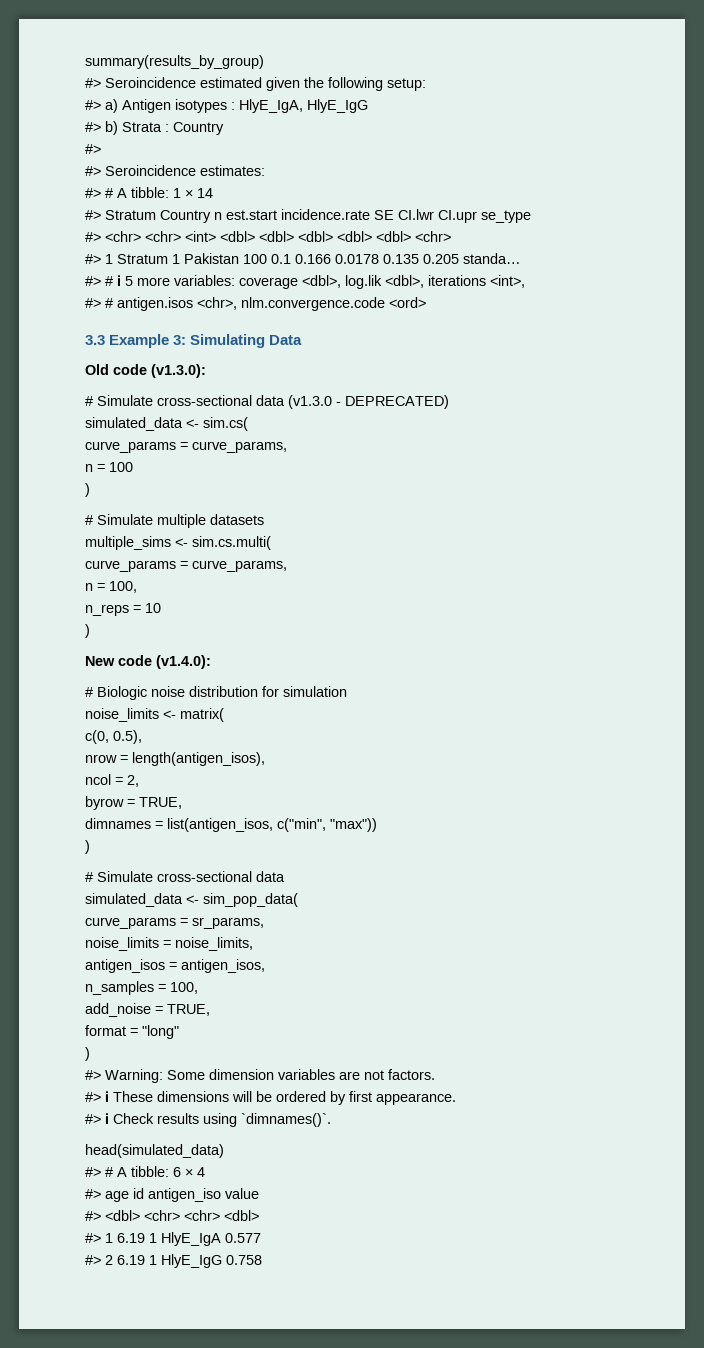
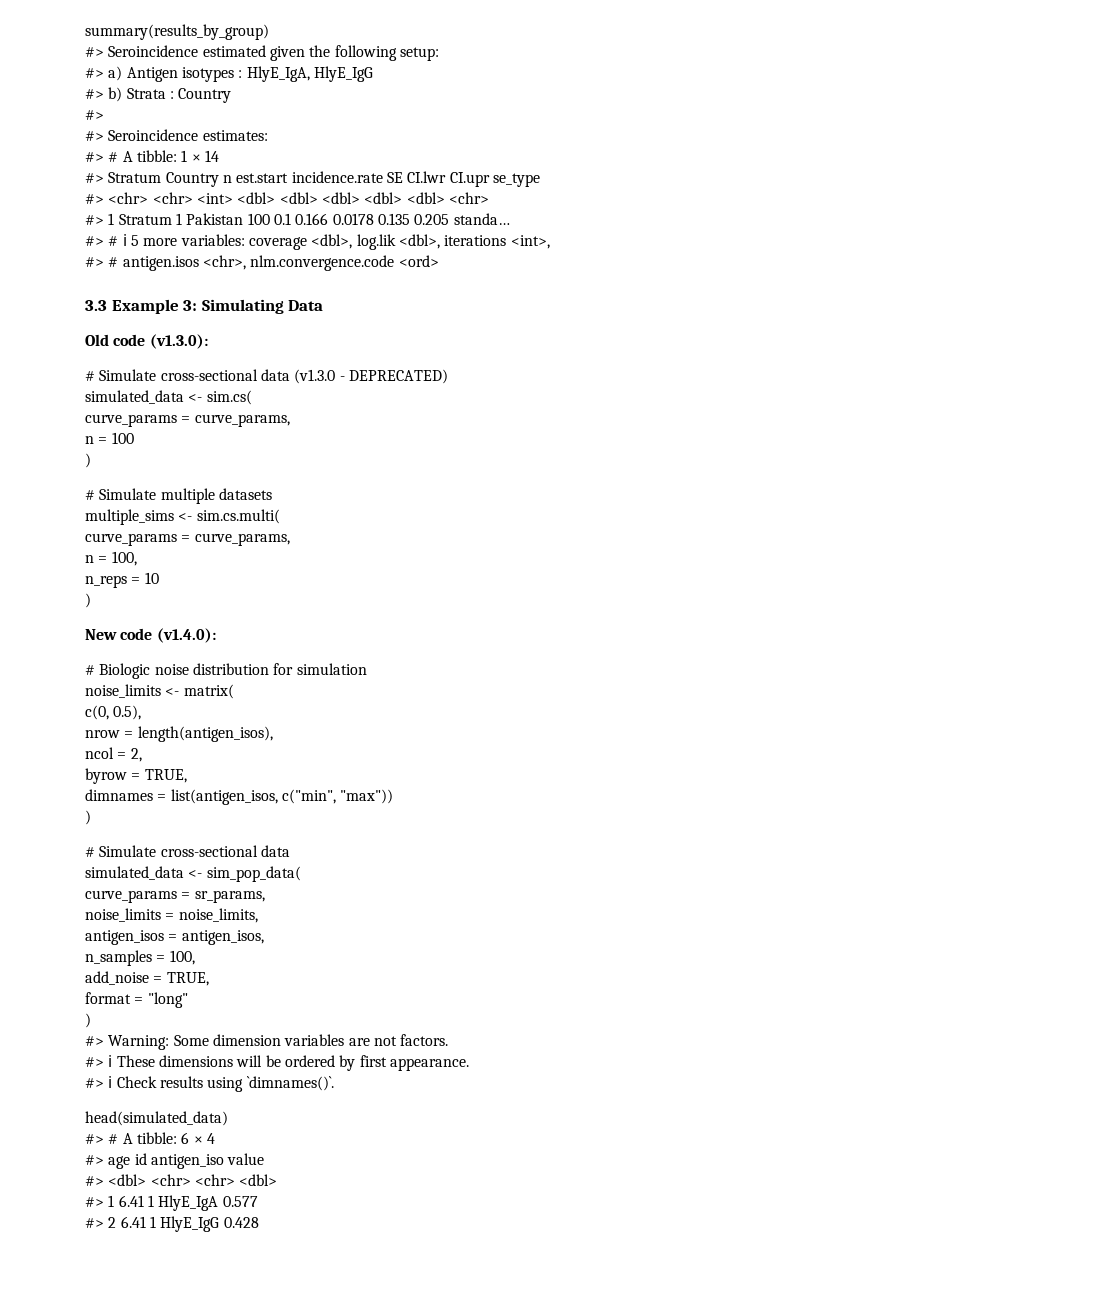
- #> 1 6.19 1 HlyE_IgA 0.577
+ #> 1 6.41 1 HlyE_IgA 0.577
- #> 2 6.19 1 HlyE_IgG 0.758
+ #> 2 6.41 1 HlyE_IgG 0.428

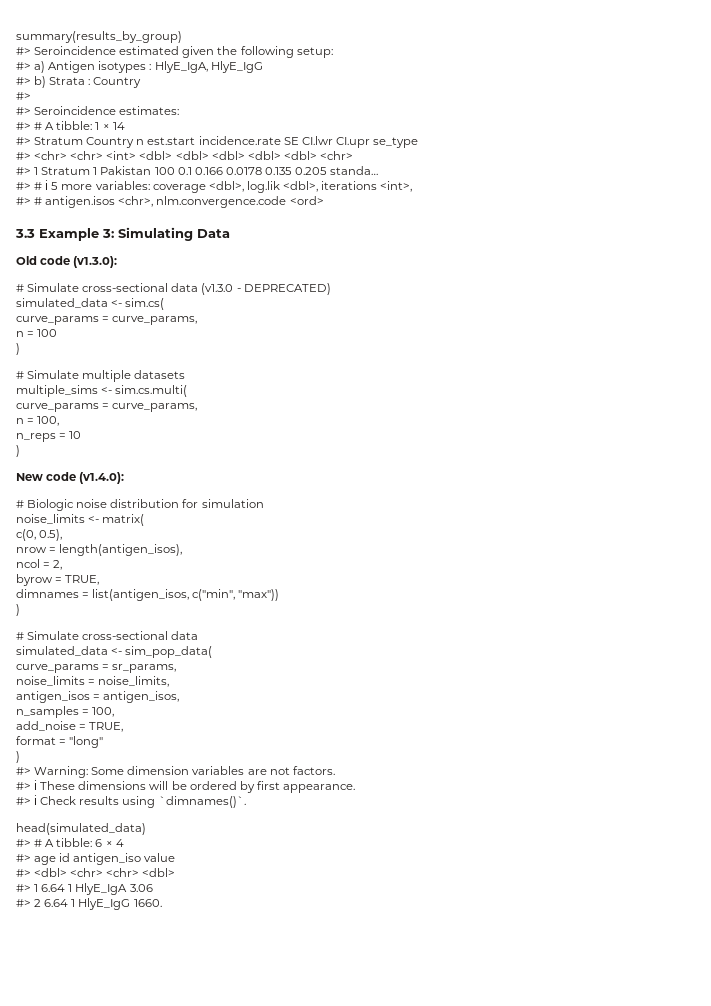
- #> 1 6.41 1 HlyE_IgA 0.577
+ #> 1 6.64 1 HlyE_IgA 3.06
- #> 2 6.41 1 HlyE_IgG 0.428
+ #> 2 6.64 1 HlyE_IgG 1660.

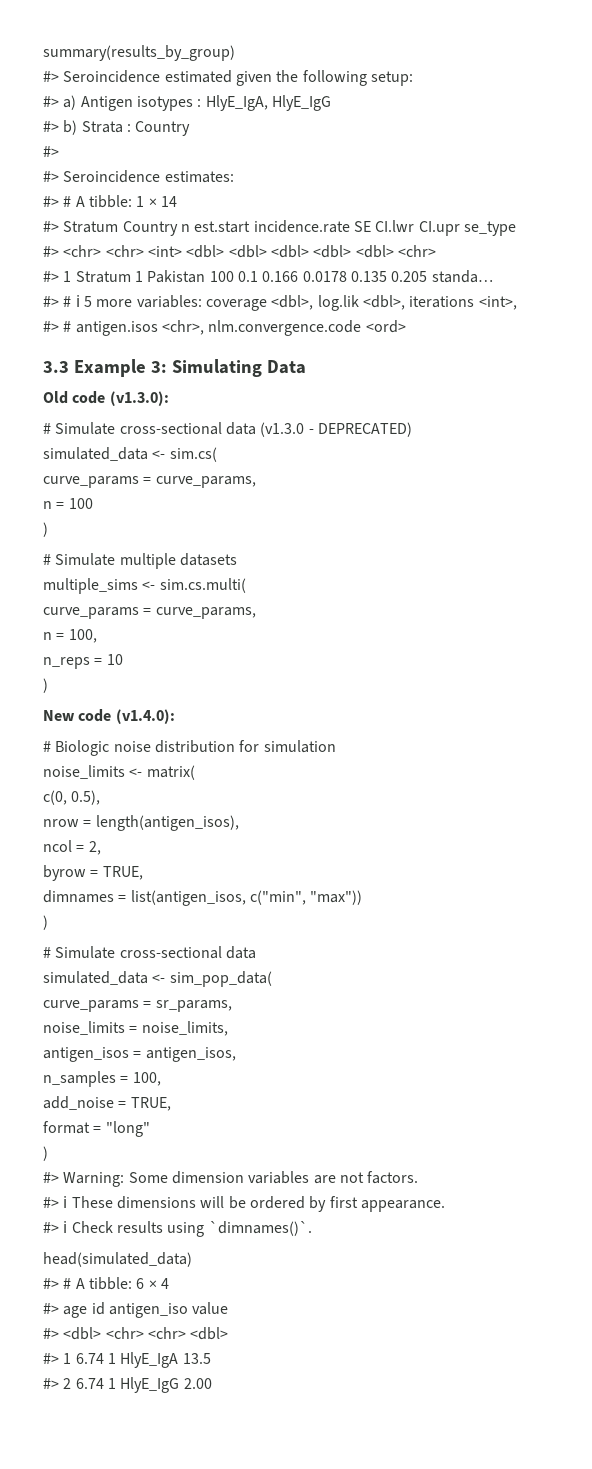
- #> 1 6.64 1 HlyE_IgA 3.06
+ #> 1 6.74 1 HlyE_IgA 13.5
- #> 2 6.64 1 HlyE_IgG 1660.
+ #> 2 6.74 1 HlyE_IgG 2.00

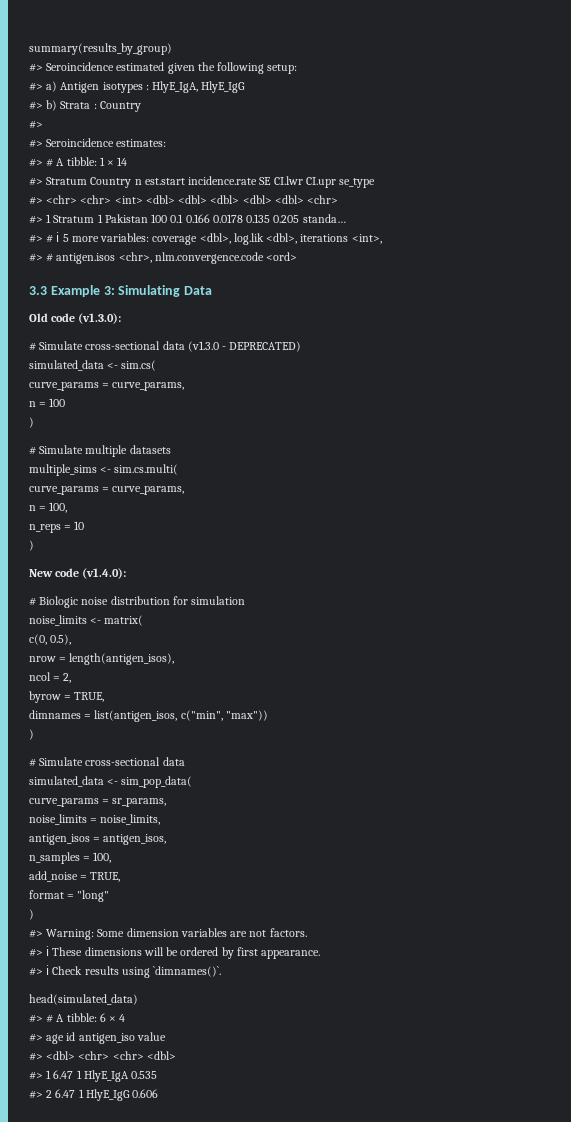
- #> 1 6.74 1 HlyE_IgA 13.5
+ #> 1 6.47 1 HlyE_IgA 0.535
- #> 2 6.74 1 HlyE_IgG 2.00
+ #> 2 6.47 1 HlyE_IgG 0.606

